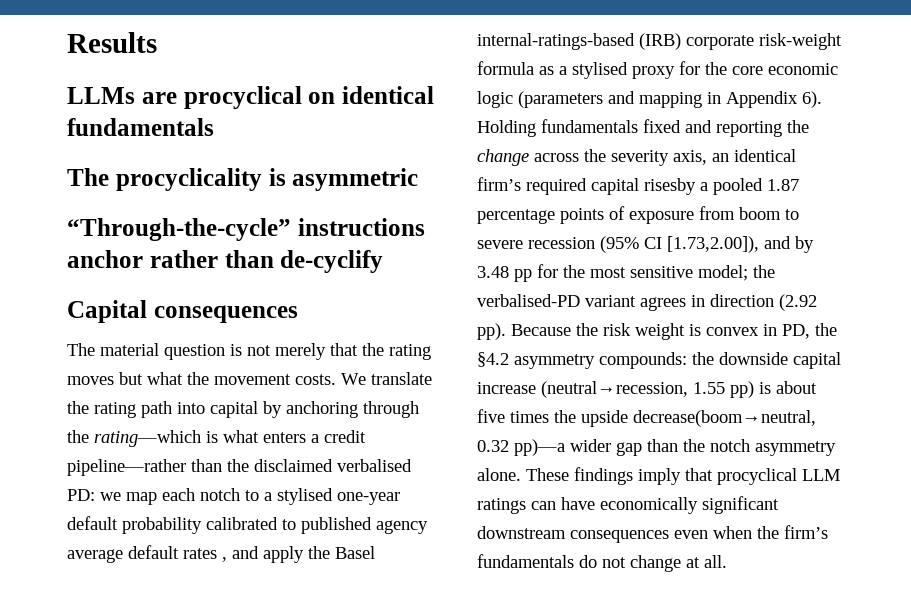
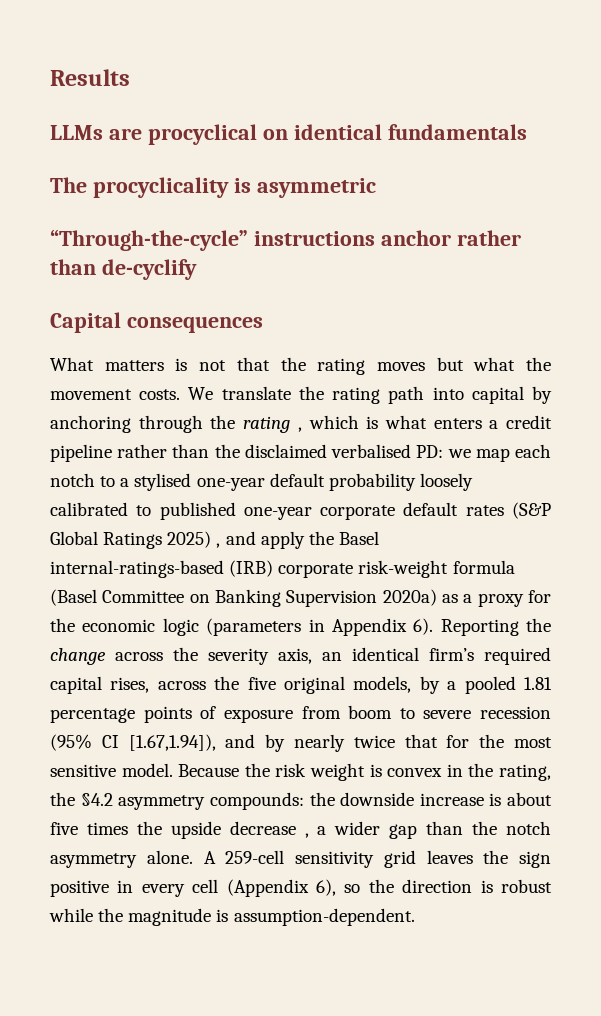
- The material question is not merely that the rating moves but what the movement costs.
+ What matters is not that the rating moves but what the movement costs.
- We translate the rating path into capital by anchoring through the rating—which is what enters a credit pipeline—rather than the disclaimed verbalised PD: we map each notch to a stylised one-year default probability calibrated to published agency average default rates , and apply the Basel internal-ratings-based (IRB) corporate risk-weight formula as a stylised proxy for the core economic logic (parameters and mapping in Appendix 6).
+ We translate the rating path into capital by anchoring through the rating , which is what enters a credit pipeline rather than the disclaimed verbalised PD: we map each notch to a stylised one-year default probability loosely calibrated to published one-year corporate default rates (S&P Global Ratings 2025) , and apply the Basel internal-ratings-based (IRB) corporate risk-weight formula (Basel Committee on Banking Supervision 2020a) as a proxy for the economic logic (parameters in Appendix 6).
- Holding fundamentals fixed and reporting the change across the severity axis, an identical firm’s required capital risesby a pooled 1.87 percentage points of exposure from boom to severe recession (95% CI [1.73,2.00]), and by 3.48 pp for the most sensitive model; the verbalised-PD variant agrees in direction (2.92 pp).
+ Reporting the change across the severity axis, an identical firm’s required capital rises, across the five original models, by a pooled 1.81 percentage points of exposure from boom to severe recession (95% CI [1.67,1.94]), and by nearly twice that for the most sensitive model.
- Because the risk weight is convex in PD, the §4.2 asymmetry compounds: the downside capital increase (neutral→recession, 1.55 pp) is about five times the upside decrease(boom→neutral, 0.32 pp)—a wider gap than the notch asymmetry alone.
+ Because the risk weight is convex in the rating, the §4.2 asymmetry compounds: the downside increase is about five times the upside decrease , a wider gap than the notch asymmetry alone.
- These findings imply that procyclical LLM ratings can have economically significant downstream consequences even when the firm’s fundamentals do not change at all.
+ A 259-cell sensitivity grid leaves the sign positive in every cell (Appendix 6), so the direction is robust while the magnitude is assumption-dependent.

